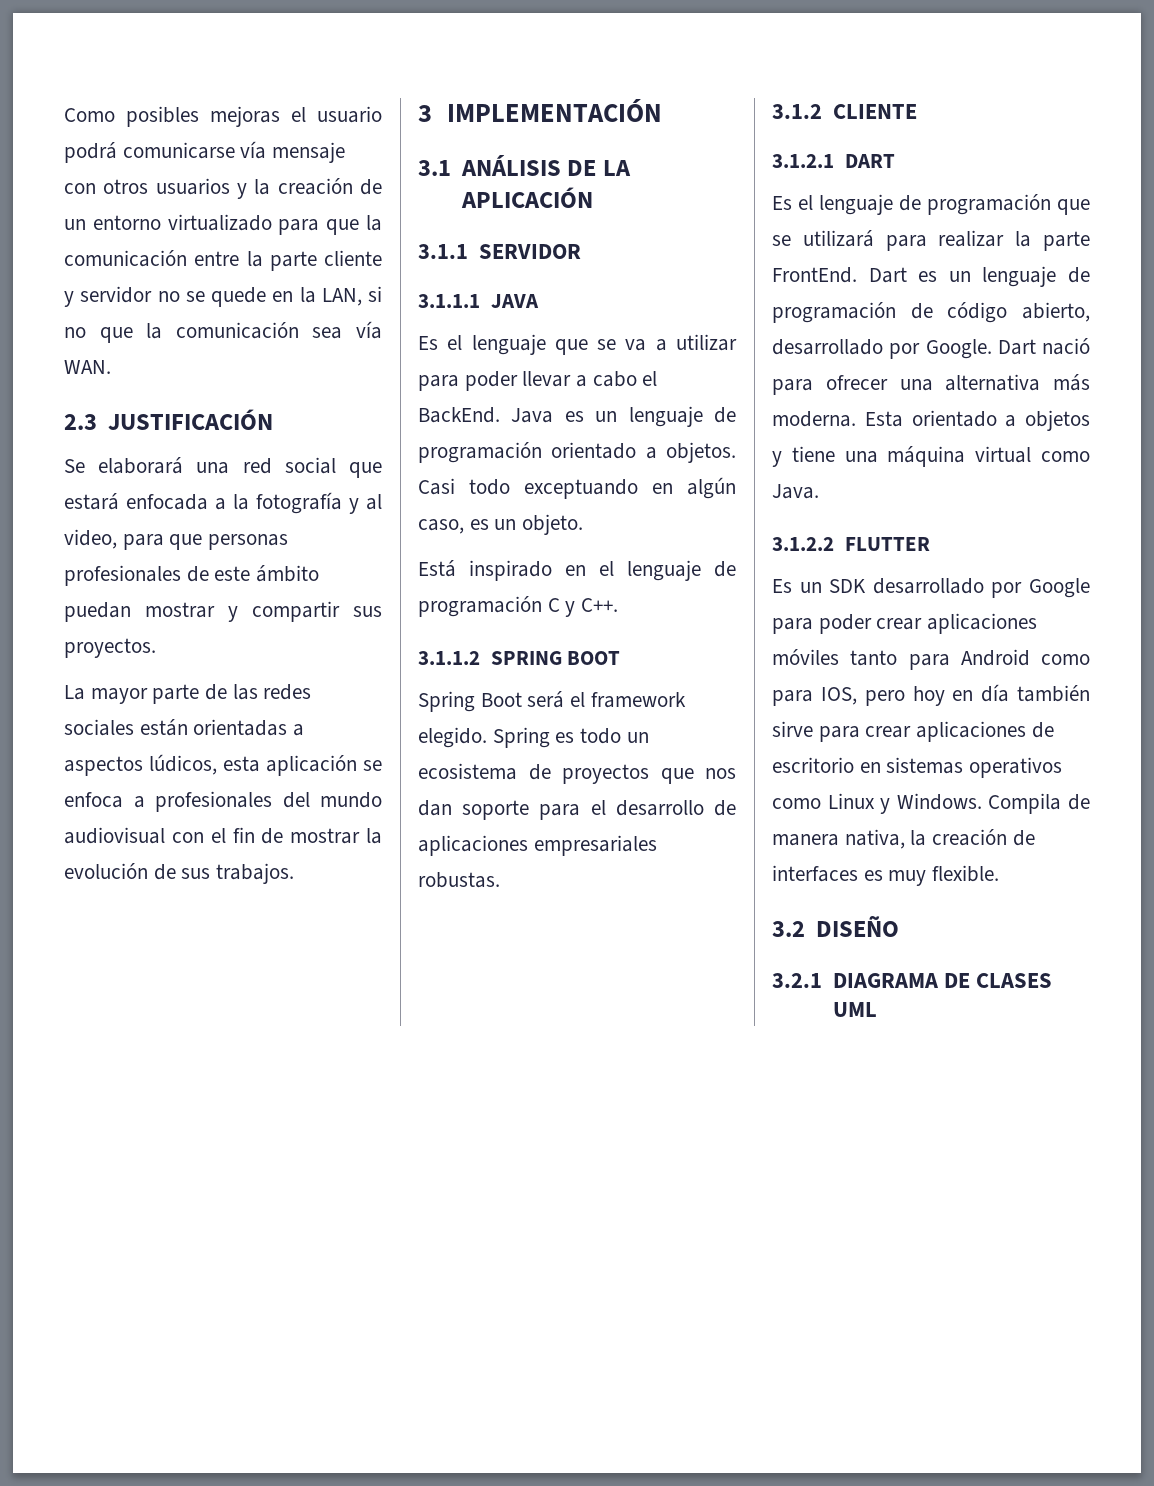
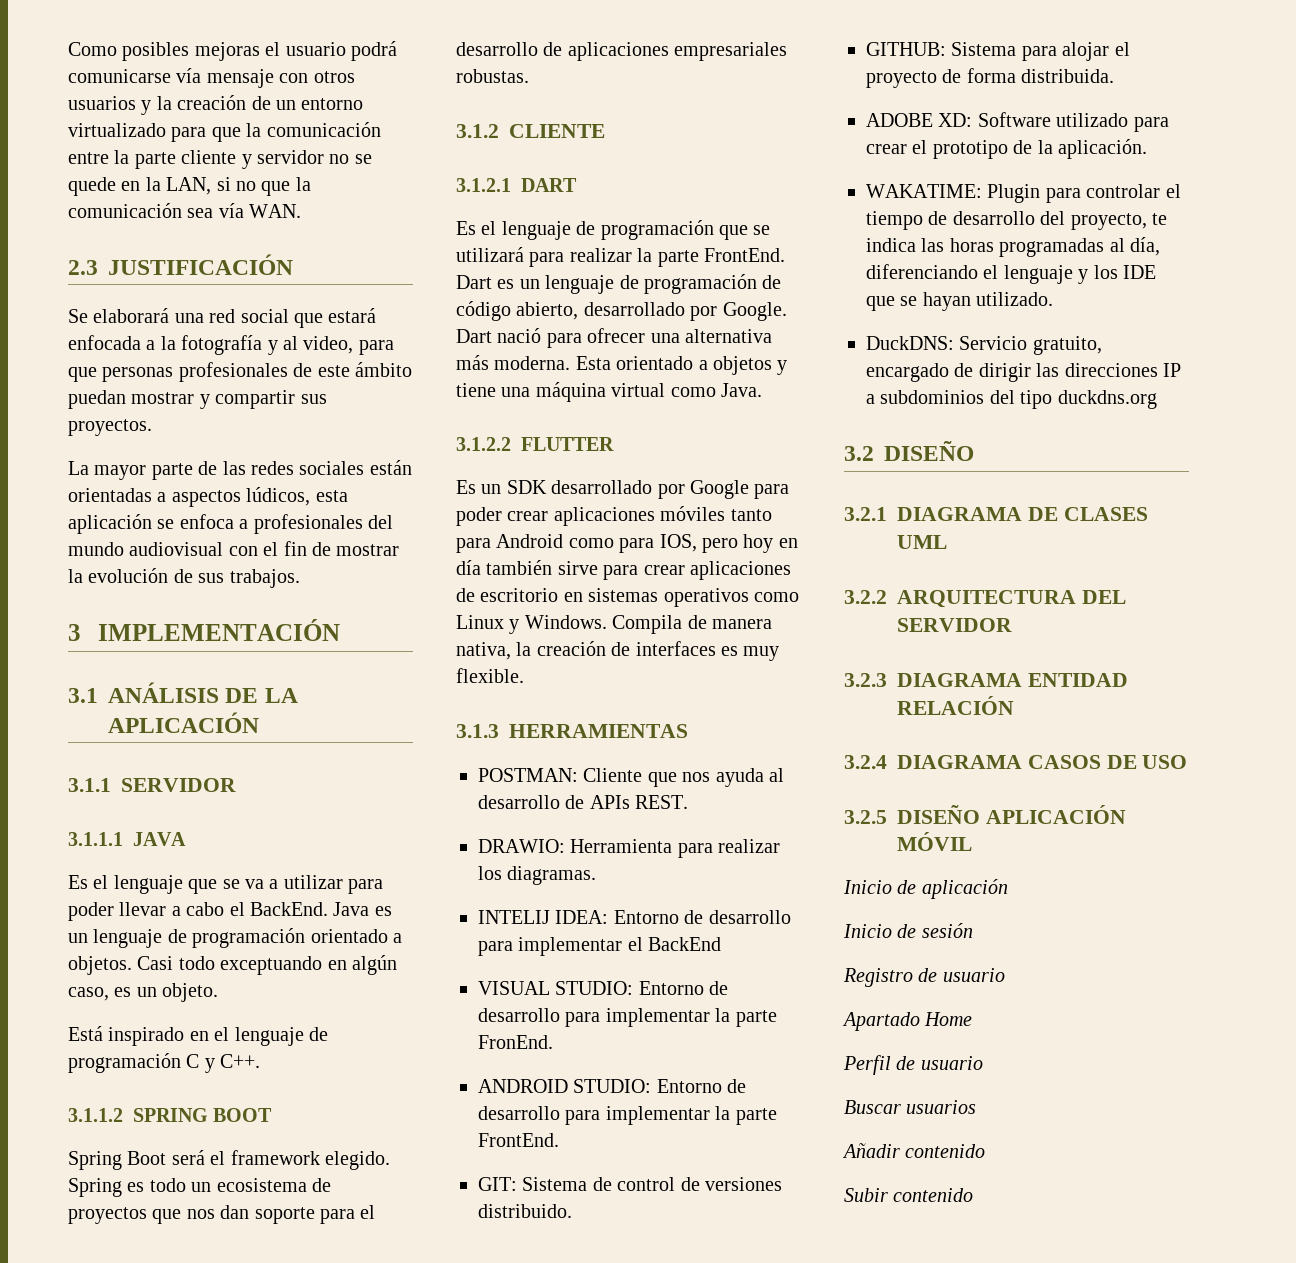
+ 3.1.3 HERRAMIENTAS
+ POSTMAN: Cliente que nos ayuda al desarrollo de APIs REST.
+ DRAWIO: Herramienta para realizar los diagramas.
+ INTELIJ IDEA: Entorno de desarrollo para implementar el BackEnd
+ VISUAL STUDIO: Entorno de desarrollo para implementar la parte FronEnd.
+ ANDROID STUDIO: Entorno de desarrollo para implementar la parte FrontEnd.
+ GIT: Sistema de control de versiones distribuido.
+ GITHUB: Sistema para alojar el proyecto de forma distribuida.
+ ADOBE XD: Software utilizado para crear el prototipo de la aplicación.
+ WAKATIME: Plugin para controlar el tiempo de desarrollo del proyecto, te indica las horas programadas al día, diferenciando el lenguaje y los IDE que se hayan utilizado.
+ DuckDNS: Servicio gratuito, encargado de dirigir las direcciones IP a subdominios del tipo duckdns.org
+ 3.2.2 ARQUITECTURA DEL SERVIDOR
+ 3.2.3 DIAGRAMA ENTIDAD RELACIÓN
+ 3.2.4 DIAGRAMA CASOS DE USO
+ 3.2.5 DISEÑO APLICACIÓN MÓVIL
+ Inicio de aplicación
+ Inicio de sesión
+ Registro de usuario
+ Apartado Home
+ Perfil de usuario
+ Buscar usuarios
+ Añadir contenido
+ Subir contenido

